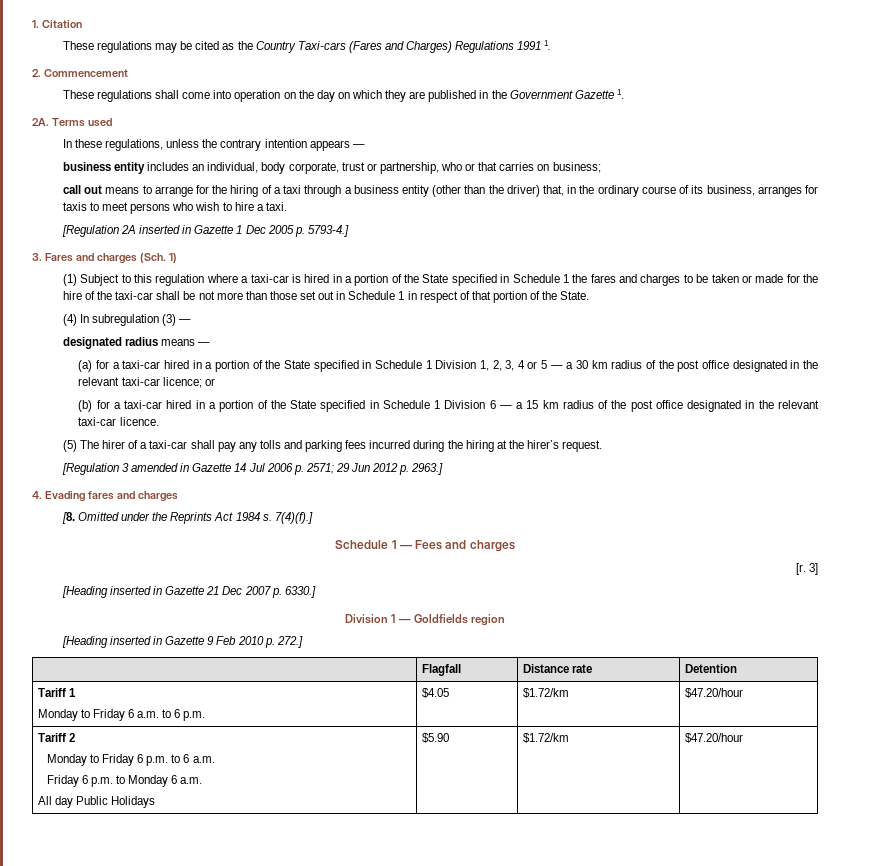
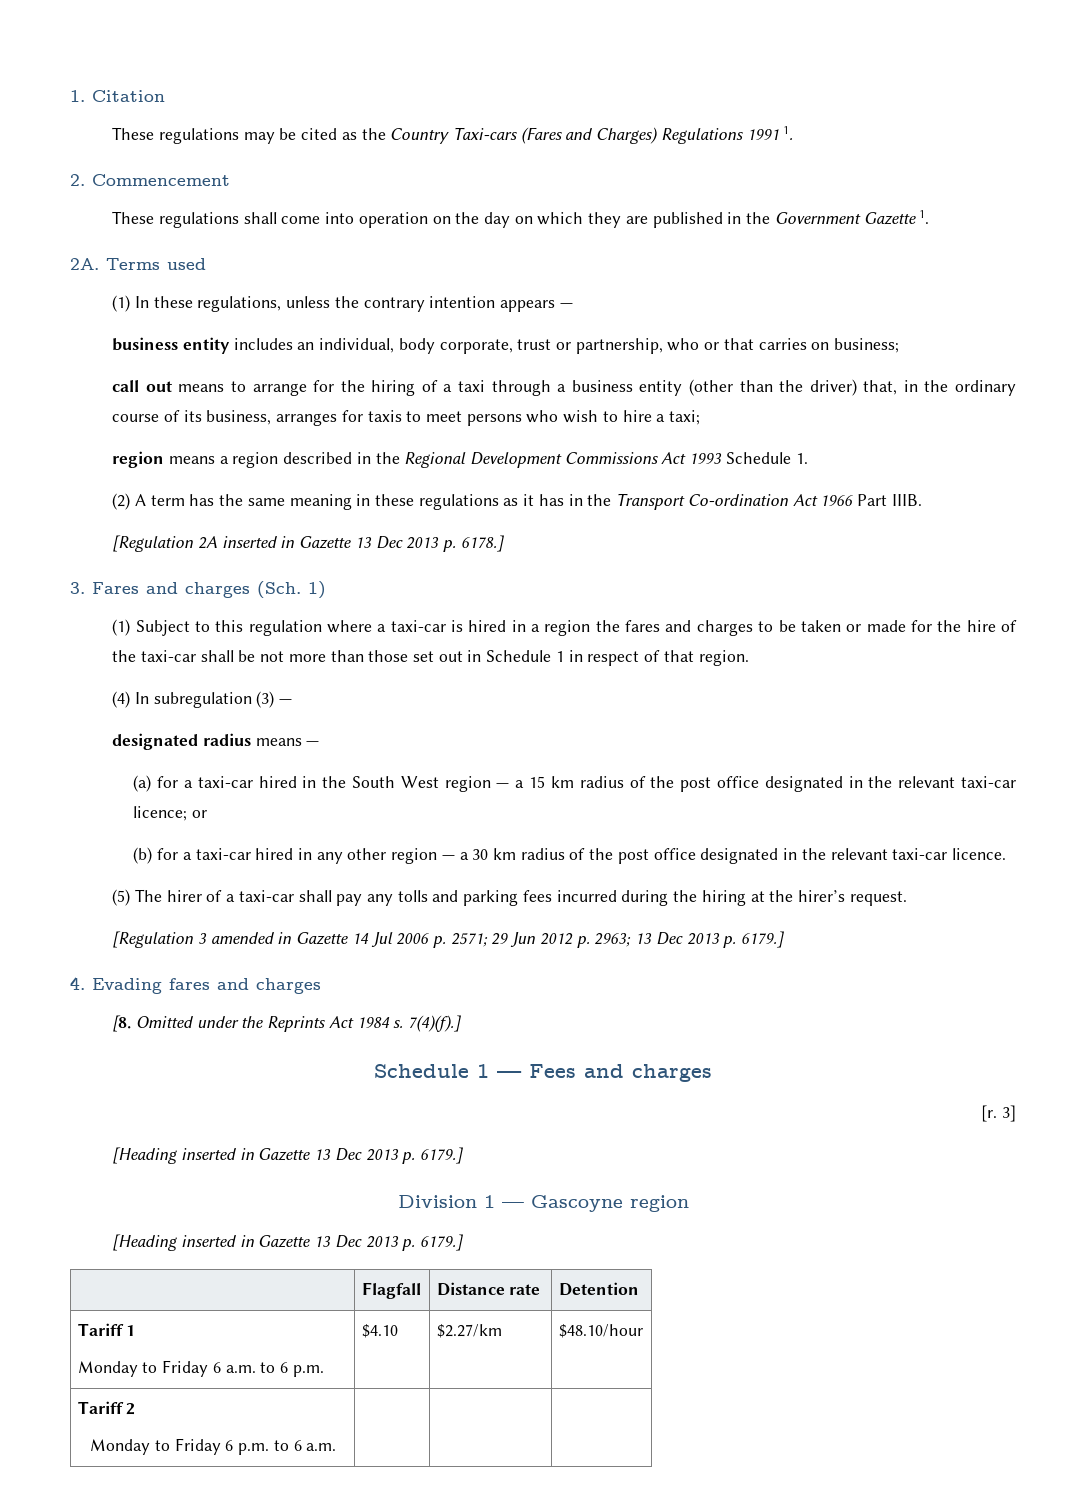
- In these regulations, unless the contrary intention appears —
+ (1) In these regulations, unless the contrary intention appears —
- call out means to arrange for the hiring of a taxi through a business entity (other than the driver) that, in the ordinary course of its business, arranges for taxis to meet persons who wish to hire a taxi.
+ call out means to arrange for the hiring of a taxi through a business entity (other than the driver) that, in the ordinary course of its business, arranges for taxis to meet persons who wish to hire a taxi;
+ region means a region described in the Regional Development Commissions Act 1993 Schedule 1.
+ (2) A term has the same meaning in these regulations as it has in the Transport Co-ordination Act 1966 Part IIIB.
- [Regulation 2A inserted in Gazette 1 Dec 2005 p. 5793-4.]
+ [Regulation 2A inserted in Gazette 13 Dec 2013 p. 6178.]
- (1) Subject to this regulation where a taxi-car is hired in a portion of the State specified in Schedule 1 the fares and charges to be taken or made for the hire of the taxi-car shall be not more than those set out in Schedule 1 in respect of that portion of the State.
+ (1) Subject to this regulation where a taxi-car is hired in a region the fares and charges to be taken or made for the hire of the taxi-car shall be not more than those set out in Schedule 1 in respect of that region.
- (a) for a taxi-car hired in a portion of the State specified in Schedule 1 Division 1, 2, 3, 4 or 5 — a 30 km radius of the post office designated in the relevant taxi-car licence; or
+ (a) for a taxi-car hired in the South West region — a 15 km radius of the post office designated in the relevant taxi-car licence; or
- (b) for a taxi-car hired in a portion of the State specified in Schedule 1 Division 6 — a 15 km radius of the post office designated in the relevant taxi-car licence.
+ (b) for a taxi-car hired in any other region — a 30 km radius of the post office designated in the relevant taxi-car licence.
- [Regulation 3 amended in Gazette 14 Jul 2006 p. 2571; 29 Jun 2012 p. 2963.]
+ [Regulation 3 amended in Gazette 14 Jul 2006 p. 2571; 29 Jun 2012 p. 2963; 13 Dec 2013 p. 6179.]
  3]
- [Heading inserted in Gazette 21 Dec 2007 p. 6330.]
+ [Heading inserted in Gazette 13 Dec 2013 p. 6179.]
- Division 1 — Goldfields region
- [Heading inserted in Gazette 9 Feb 2010 p. 272.]
+ Division 1 — Gascoyne region
+ [Heading inserted in Gazette 13 Dec 2013 p. 6179.]
  Tariff 1
- Monday to Friday 6 a.m. to 6 p.m. | $4.05 | $1.72/km | $47.20/hour
+ Monday to Friday 6 a.m. to 6 p.m. | $4.10 | $2.27/km | $48.10/hour
  Tariff 2
- Monday to Friday 6 p.m. to 6 a.m.
- Friday 6 p.m. to Monday 6 a.m.
- All day Public Holidays | $5.90 | $1.72/km | $47.20/hour
+ Monday to Friday 6 p.m. to 6 a.m. | | |

